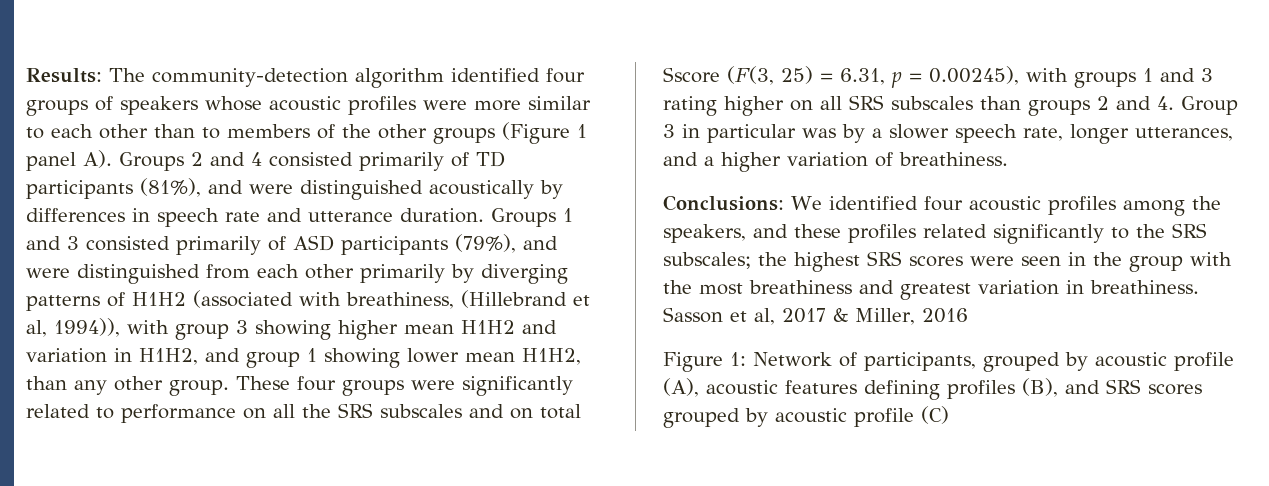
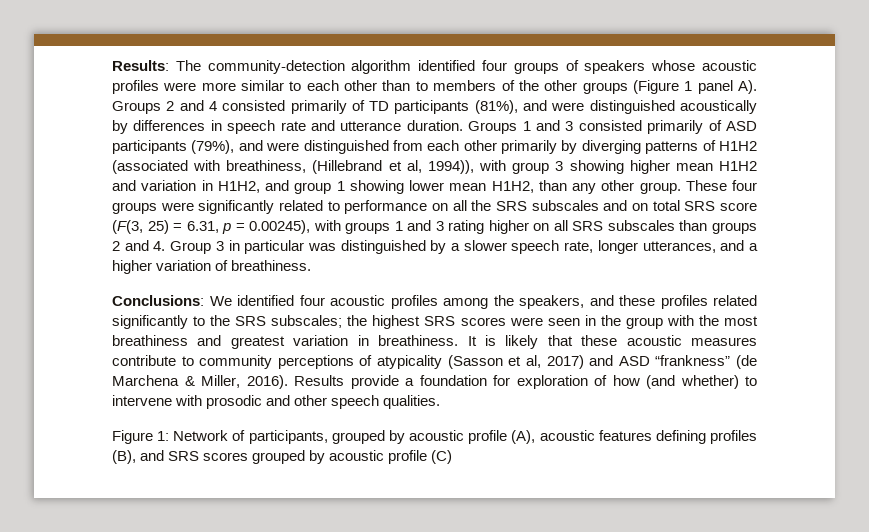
- These four groups were significantly related to performance on all the SRS subscales and on total Sscore (F(3, 25) = 6.31, p = 0.00245), with groups 1 and 3 rating higher on all SRS subscales than groups 2 and 4. Group 3 in particular was by a slower speech rate, longer utterances, and a higher variation of breathiness.
+ These four groups were significantly related to performance on all the SRS subscales and on total SRS score (F(3, 25) = 6.31, p = 0.00245), with groups 1 and 3 rating higher on all SRS subscales than groups 2 and 4. Group 3 in particular was distinguished by a slower speech rate, longer utterances, and a higher variation of breathiness.
- Sasson et al, 2017 & Miller, 2016
+ It is likely that these acoustic measures contribute to community perceptions of atypicality (Sasson et al, 2017) and ASD “frankness” (de Marchena & Miller, 2016). Results provide a foundation for exploration of how (and whether) to intervene with prosodic and other speech qualities.

